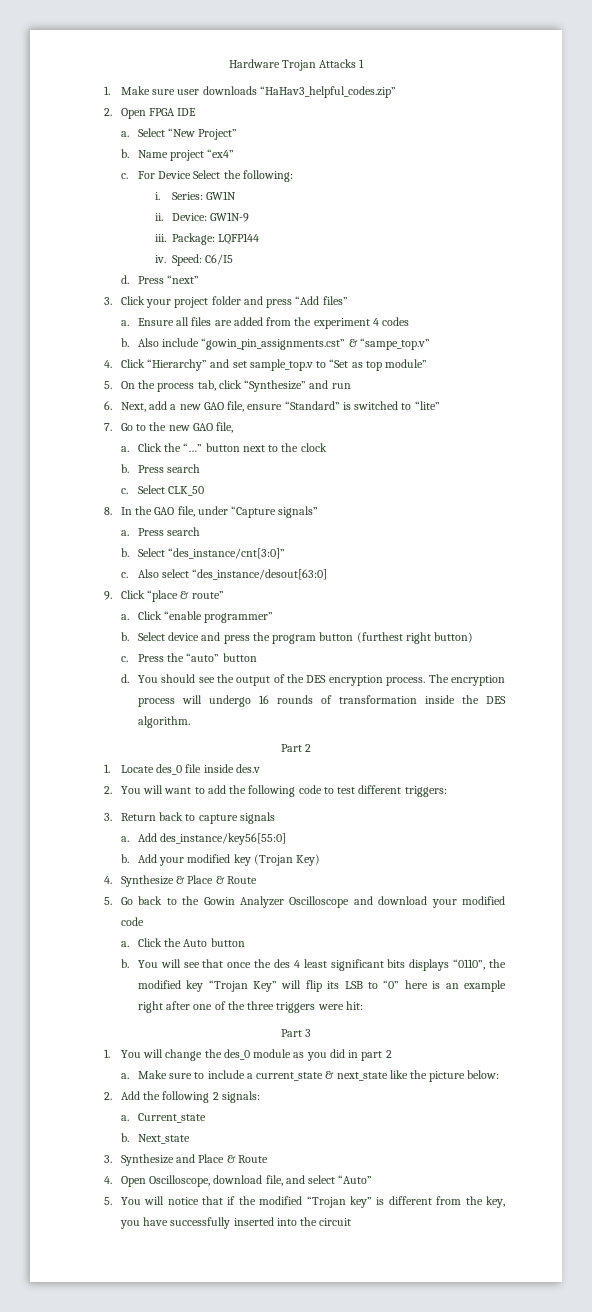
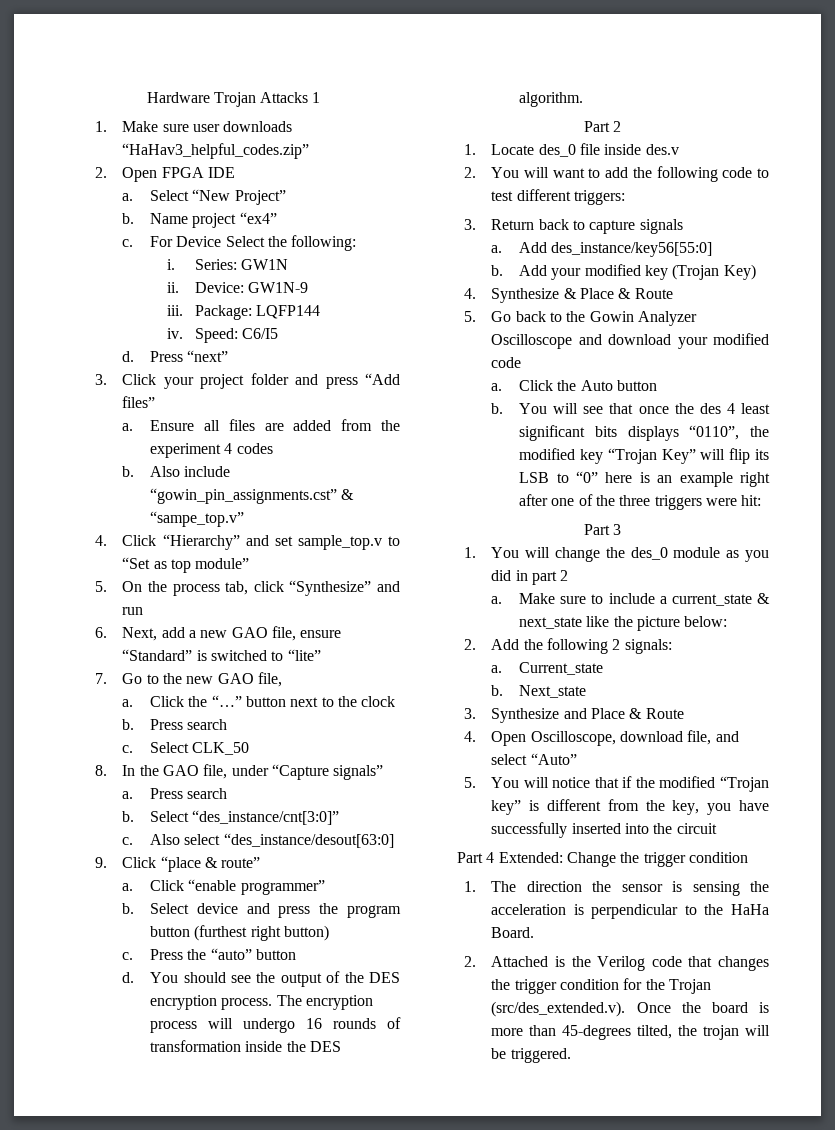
+ Part 4 Extended: Change the trigger condition
+ 1. The direction the sensor is sensing the acceleration is perpendicular to the HaHa Board.
+ 2. Attached is the Verilog code that changes the trigger condition for the Trojan (src/des_extended.v). Once the board is more than 45-degrees tilted, the trojan will be triggered.

